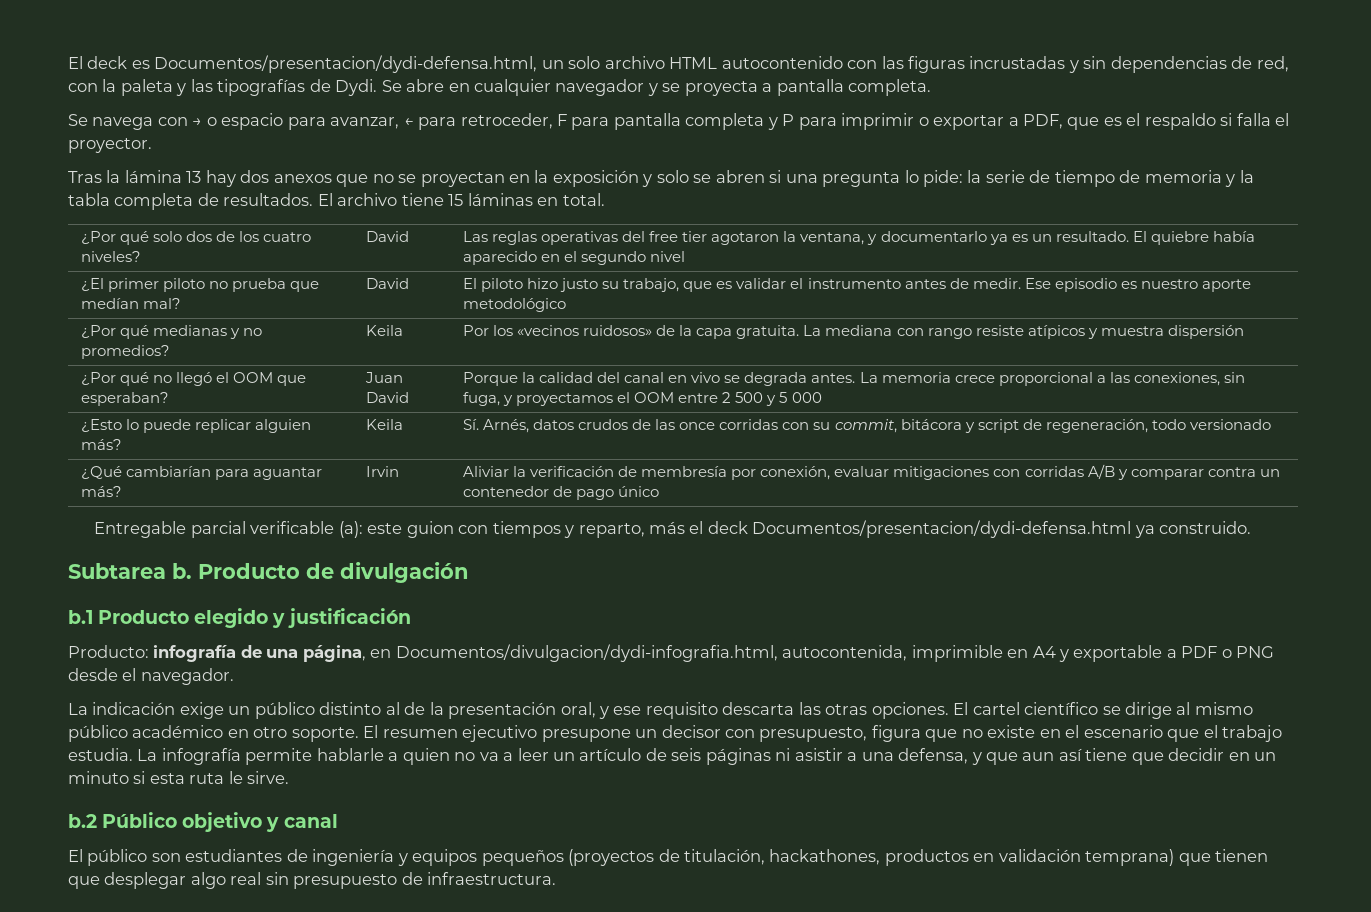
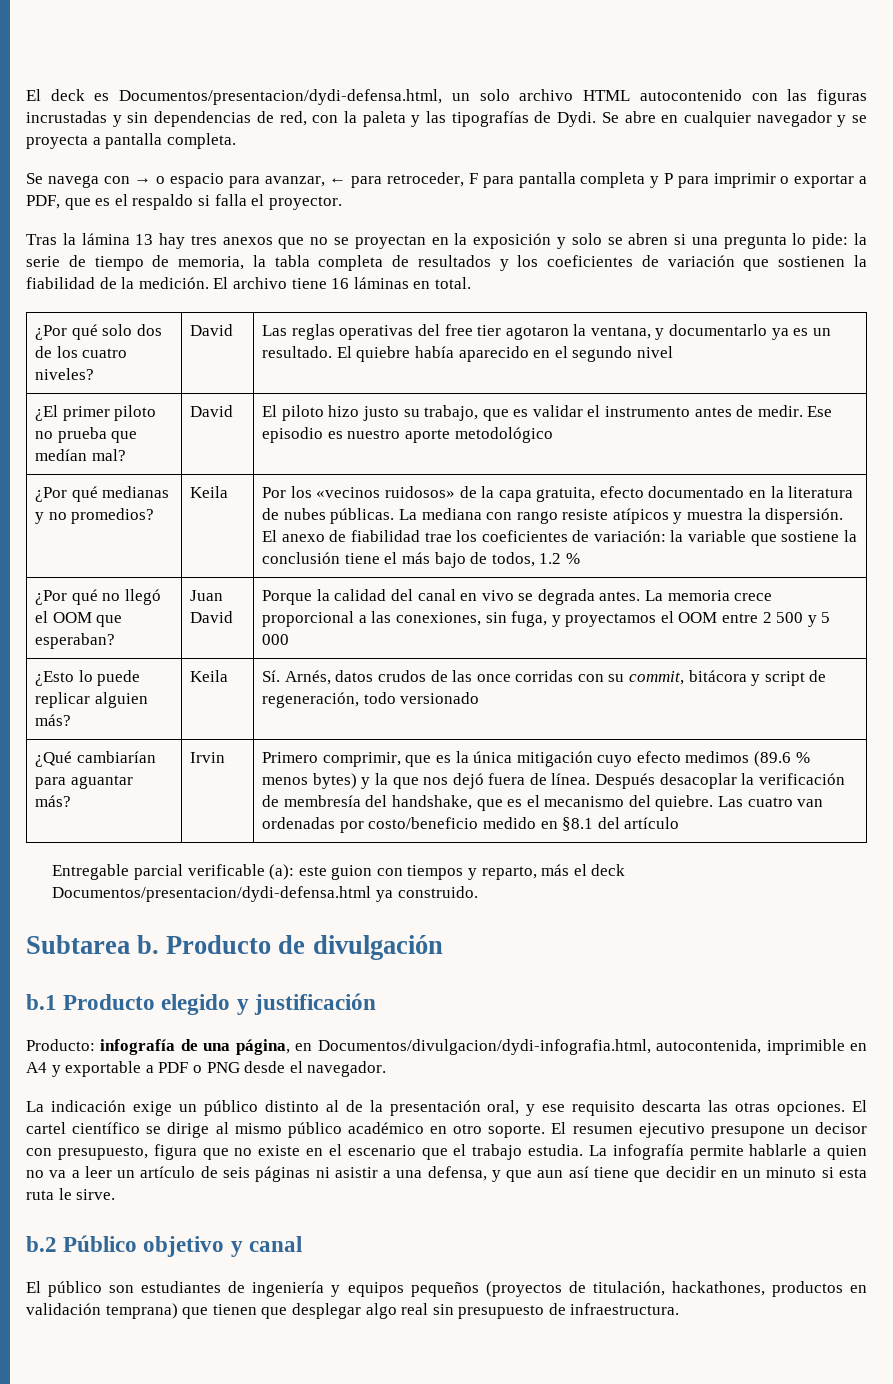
- Tras la lámina 13 hay dos anexos que no se proyectan en la exposición y solo se abren si una pregunta lo pide: la serie de tiempo de memoria y la tabla completa de resultados.
+ Tras la lámina 13 hay tres anexos que no se proyectan en la exposición y solo se abren si una pregunta lo pide: la serie de tiempo de memoria, la tabla completa de resultados y los coeficientes de variación que sostienen la fiabilidad de la medición.
- El archivo tiene 15 láminas en total.
+ El archivo tiene 16 láminas en total.
- Por los «vecinos ruidosos» de la capa gratuita.
+ Por los «vecinos ruidosos» de la capa gratuita, efecto documentado en la literatura de nubes públicas.
- La mediana con rango resiste atípicos y muestra dispersión
+ La mediana con rango resiste atípicos y muestra la dispersión. El anexo de fiabilidad trae los coeficientes de variación: la variable que sostiene la conclusión tiene el más bajo de todos, 1.2 %
- Aliviar la verificación de membresía por conexión, evaluar mitigaciones con corridas A/B y comparar contra un contenedor de pago único
+ Primero comprimir, que es la única mitigación cuyo efecto medimos (89.6 % menos bytes) y la que nos dejó fuera de línea. Después desacoplar la verificación de membresía del handshake, que es el mecanismo del quiebre. Las cuatro van ordenadas por costo/beneficio medido en §8.1 del artículo

